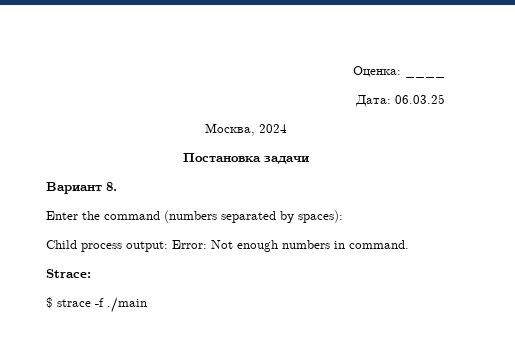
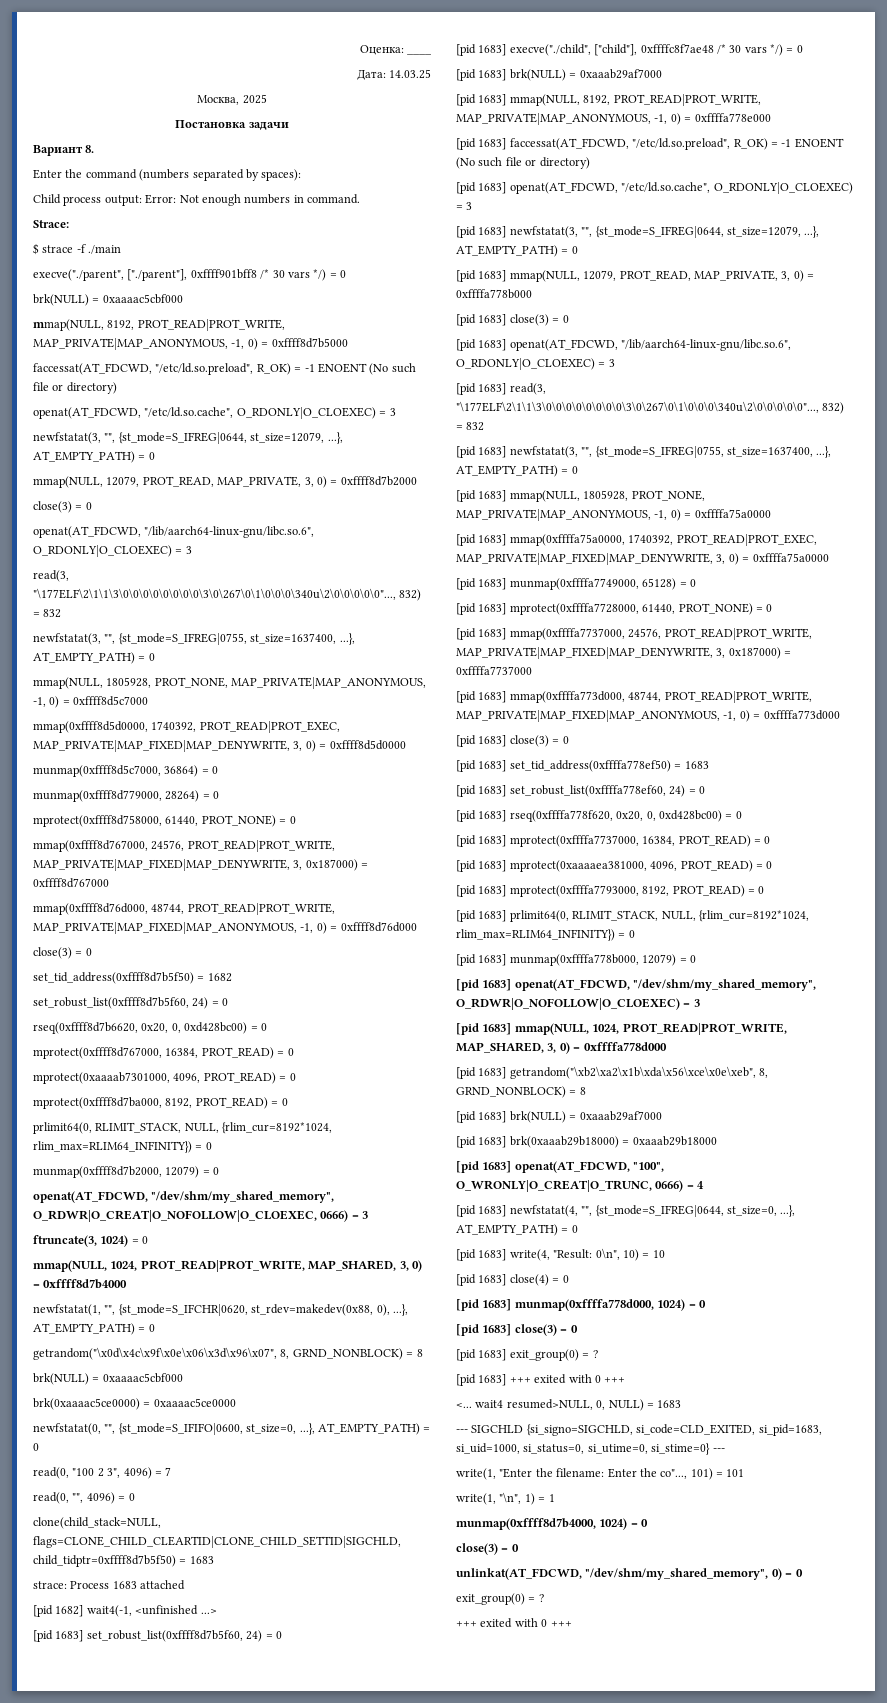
- Дата: 06.03.25
+ Дата: 14.03.25
- Москва, 2024
+ Москва, 2025
+ execve("./parent", ["./parent"], 0xffff901bff8 /* 30 vars */) = 0
+ brk(NULL) = 0xaaaac5cbf000
+ mmap(NULL, 8192, PROT_READ|PROT_WRITE, MAP_PRIVATE|MAP_ANONYMOUS, -1, 0) = 0xffff8d7b5000
+ faccessat(AT_FDCWD, "/etc/ld.so.preload", R_OK) = -1 ENOENT (No such file or directory)
+ openat(AT_FDCWD, "/etc/ld.so.cache", O_RDONLY|O_CLOEXEC) = 3
+ newfstatat(3, "", {st_mode=S_IFREG|0644, st_size=12079, ...}, AT_EMPTY_PATH) = 0
+ mmap(NULL, 12079, PROT_READ, MAP_PRIVATE, 3, 0) = 0xffff8d7b2000
+ close(3) = 0
+ openat(AT_FDCWD, "/lib/aarch64-linux-gnu/libc.so.6", O_RDONLY|O_CLOEXEC) = 3
+ read(3, "\177ELF\2\1\1\3\0\0\0\0\0\0\0\0\3\0\267\0\1\0\0\0\340u\2\0\0\0\0\0"..., 832) = 832
+ newfstatat(3, "", {st_mode=S_IFREG|0755, st_size=1637400, ...}, AT_EMPTY_PATH) = 0
+ mmap(NULL, 1805928, PROT_NONE, MAP_PRIVATE|MAP_ANONYMOUS, -1, 0) = 0xffff8d5c7000
+ mmap(0xffff8d5d0000, 1740392, PROT_READ|PROT_EXEC, MAP_PRIVATE|MAP_FIXED|MAP_DENYWRITE, 3, 0) = 0xffff8d5d0000
+ munmap(0xffff8d5c7000, 36864) = 0
+ munmap(0xffff8d779000, 28264) = 0
+ mprotect(0xffff8d758000, 61440, PROT_NONE) = 0
+ mmap(0xffff8d767000, 24576, PROT_READ|PROT_WRITE, MAP_PRIVATE|MAP_FIXED|MAP_DENYWRITE, 3, 0x187000) = 0xffff8d767000
+ mmap(0xffff8d76d000, 48744, PROT_READ|PROT_WRITE, MAP_PRIVATE|MAP_FIXED|MAP_ANONYMOUS, -1, 0) = 0xffff8d76d000
+ close(3) = 0
+ set_tid_address(0xffff8d7b5f50) = 1682
+ set_robust_list(0xffff8d7b5f60, 24) = 0
+ rseq(0xffff8d7b6620, 0x20, 0, 0xd428bc00) = 0
+ mprotect(0xffff8d767000, 16384, PROT_READ) = 0
+ mprotect(0xaaaab7301000, 4096, PROT_READ) = 0
+ mprotect(0xffff8d7ba000, 8192, PROT_READ) = 0
+ prlimit64(0, RLIMIT_STACK, NULL, {rlim_cur=8192*1024, rlim_max=RLIM64_INFINITY}) = 0
+ munmap(0xffff8d7b2000, 12079) = 0
+ openat(AT_FDCWD, "/dev/shm/my_shared_memory", O_RDWR|O_CREAT|O_NOFOLLOW|O_CLOEXEC, 0666) = 3
+ ftruncate(3, 1024) = 0
+ mmap(NULL, 1024, PROT_READ|PROT_WRITE, MAP_SHARED, 3, 0) = 0xffff8d7b4000
+ newfstatat(1, "", {st_mode=S_IFCHR|0620, st_rdev=makedev(0x88, 0), ...}, AT_EMPTY_PATH) = 0
+ getrandom("\x0d\x4c\x9f\x0e\x06\x3d\x96\x07", 8, GRND_NONBLOCK) = 8
+ brk(NULL) = 0xaaaac5cbf000
+ brk(0xaaaac5ce0000) = 0xaaaac5ce0000
+ newfstatat(0, "", {st_mode=S_IFIFO|0600, st_size=0, ...}, AT_EMPTY_PATH) = 0
+ read(0, "100 2 3", 4096) = 7
+ read(0, "", 4096) = 0
+ clone(child_stack=NULL, flags=CLONE_CHILD_CLEARTID|CLONE_CHILD_SETTID|SIGCHLD, child_tidptr=0xffff8d7b5f50) = 1683
+ strace: Process 1683 attached
+ [pid 1682] wait4(-1, <unfinished ...>
+ [pid 1683] set_robust_list(0xffff8d7b5f60, 24) = 0
+ [pid 1683] execve("./child", ["child"], 0xffffc8f7ae48 /* 30 vars */) = 0
+ [pid 1683] brk(NULL) = 0xaaab29af7000
+ [pid 1683] mmap(NULL, 8192, PROT_READ|PROT_WRITE, MAP_PRIVATE|MAP_ANONYMOUS, -1, 0) = 0xffffa778e000
+ [pid 1683] faccessat(AT_FDCWD, "/etc/ld.so.preload", R_OK) = -1 ENOENT (No such file or directory)
+ [pid 1683] openat(AT_FDCWD, "/etc/ld.so.cache", O_RDONLY|O_CLOEXEC) = 3
+ [pid 1683] newfstatat(3, "", {st_mode=S_IFREG|0644, st_size=12079, ...}, AT_EMPTY_PATH) = 0
+ [pid 1683] mmap(NULL, 12079, PROT_READ, MAP_PRIVATE, 3, 0) = 0xffffa778b000
+ [pid 1683] close(3) = 0
+ [pid 1683] openat(AT_FDCWD, "/lib/aarch64-linux-gnu/libc.so.6", O_RDONLY|O_CLOEXEC) = 3
+ [pid 1683] read(3, "\177ELF\2\1\1\3\0\0\0\0\0\0\0\0\3\0\267\0\1\0\0\0\340u\2\0\0\0\0\0"..., 832) = 832
+ [pid 1683] newfstatat(3, "", {st_mode=S_IFREG|0755, st_size=1637400, ...}, AT_EMPTY_PATH) = 0
+ [pid 1683] mmap(NULL, 1805928, PROT_NONE, MAP_PRIVATE|MAP_ANONYMOUS, -1, 0) = 0xffffa75a0000
+ [pid 1683] mmap(0xffffa75a0000, 1740392, PROT_READ|PROT_EXEC, MAP_PRIVATE|MAP_FIXED|MAP_DENYWRITE, 3, 0) = 0xffffa75a0000
+ [pid 1683] munmap(0xffffa7749000, 65128) = 0
+ [pid 1683] mprotect(0xffffa7728000, 61440, PROT_NONE) = 0
+ [pid 1683] mmap(0xffffa7737000, 24576, PROT_READ|PROT_WRITE, MAP_PRIVATE|MAP_FIXED|MAP_DENYWRITE, 3, 0x187000) = 0xffffa7737000
+ [pid 1683] mmap(0xffffa773d000, 48744, PROT_READ|PROT_WRITE, MAP_PRIVATE|MAP_FIXED|MAP_ANONYMOUS, -1, 0) = 0xffffa773d000
+ [pid 1683] close(3) = 0
+ [pid 1683] set_tid_address(0xffffa778ef50) = 1683
+ [pid 1683] set_robust_list(0xffffa778ef60, 24) = 0
+ [pid 1683] rseq(0xffffa778f620, 0x20, 0, 0xd428bc00) = 0
+ [pid 1683] mprotect(0xffffa7737000, 16384, PROT_READ) = 0
+ [pid 1683] mprotect(0xaaaaea381000, 4096, PROT_READ) = 0
+ [pid 1683] mprotect(0xffffa7793000, 8192, PROT_READ) = 0
+ [pid 1683] prlimit64(0, RLIMIT_STACK, NULL, {rlim_cur=8192*1024, rlim_max=RLIM64_INFINITY}) = 0
+ [pid 1683] munmap(0xffffa778b000, 12079) = 0
+ [pid 1683] openat(AT_FDCWD, "/dev/shm/my_shared_memory", O_RDWR|O_NOFOLLOW|O_CLOEXEC) = 3
+ [pid 1683] mmap(NULL, 1024, PROT_READ|PROT_WRITE, MAP_SHARED, 3, 0) = 0xffffa778d000
+ [pid 1683] getrandom("\xb2\xa2\x1b\xda\x56\xce\x0e\xeb", 8, GRND_NONBLOCK) = 8
+ [pid 1683] brk(NULL) = 0xaaab29af7000
+ [pid 1683] brk(0xaaab29b18000) = 0xaaab29b18000
+ [pid 1683] openat(AT_FDCWD, "100", O_WRONLY|O_CREAT|O_TRUNC, 0666) = 4
+ [pid 1683] newfstatat(4, "", {st_mode=S_IFREG|0644, st_size=0, ...}, AT_EMPTY_PATH) = 0
+ [pid 1683] write(4, "Result: 0\n", 10) = 10
+ [pid 1683] close(4) = 0
+ [pid 1683] munmap(0xffffa778d000, 1024) = 0
+ [pid 1683] close(3) = 0
+ [pid 1683] exit_group(0) = ?
+ [pid 1683] +++ exited with 0 +++
+ <... wait4 resumed>NULL, 0, NULL) = 1683
+ --- SIGCHLD {si_signo=SIGCHLD, si_code=CLD_EXITED, si_pid=1683, si_uid=1000, si_status=0, si_utime=0, si_stime=0} ---
+ write(1, "Enter the filename: Enter the co"..., 101) = 101
+ write(1, "\n", 1) = 1
+ munmap(0xffff8d7b4000, 1024) = 0
+ close(3) = 0
+ unlinkat(AT_FDCWD, "/dev/shm/my_shared_memory", 0) = 0
+ exit_group(0) = ?
+ +++ exited with 0 +++

